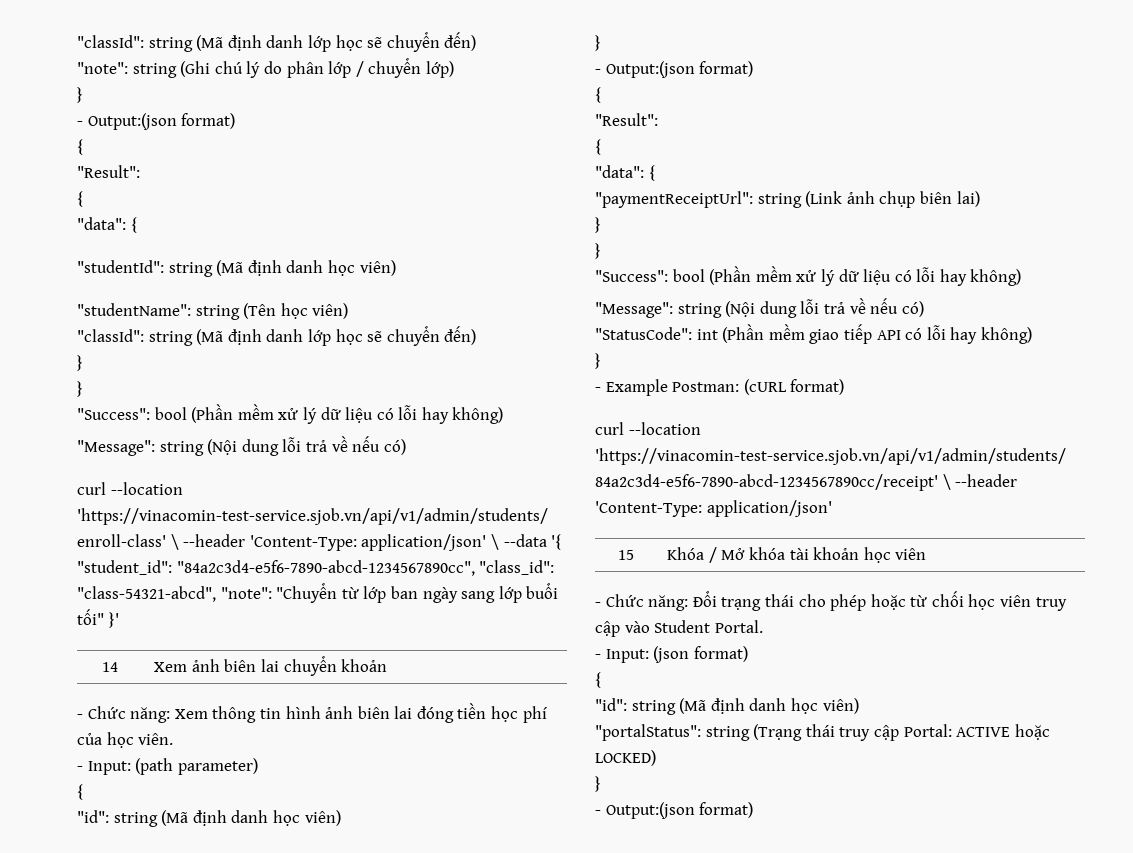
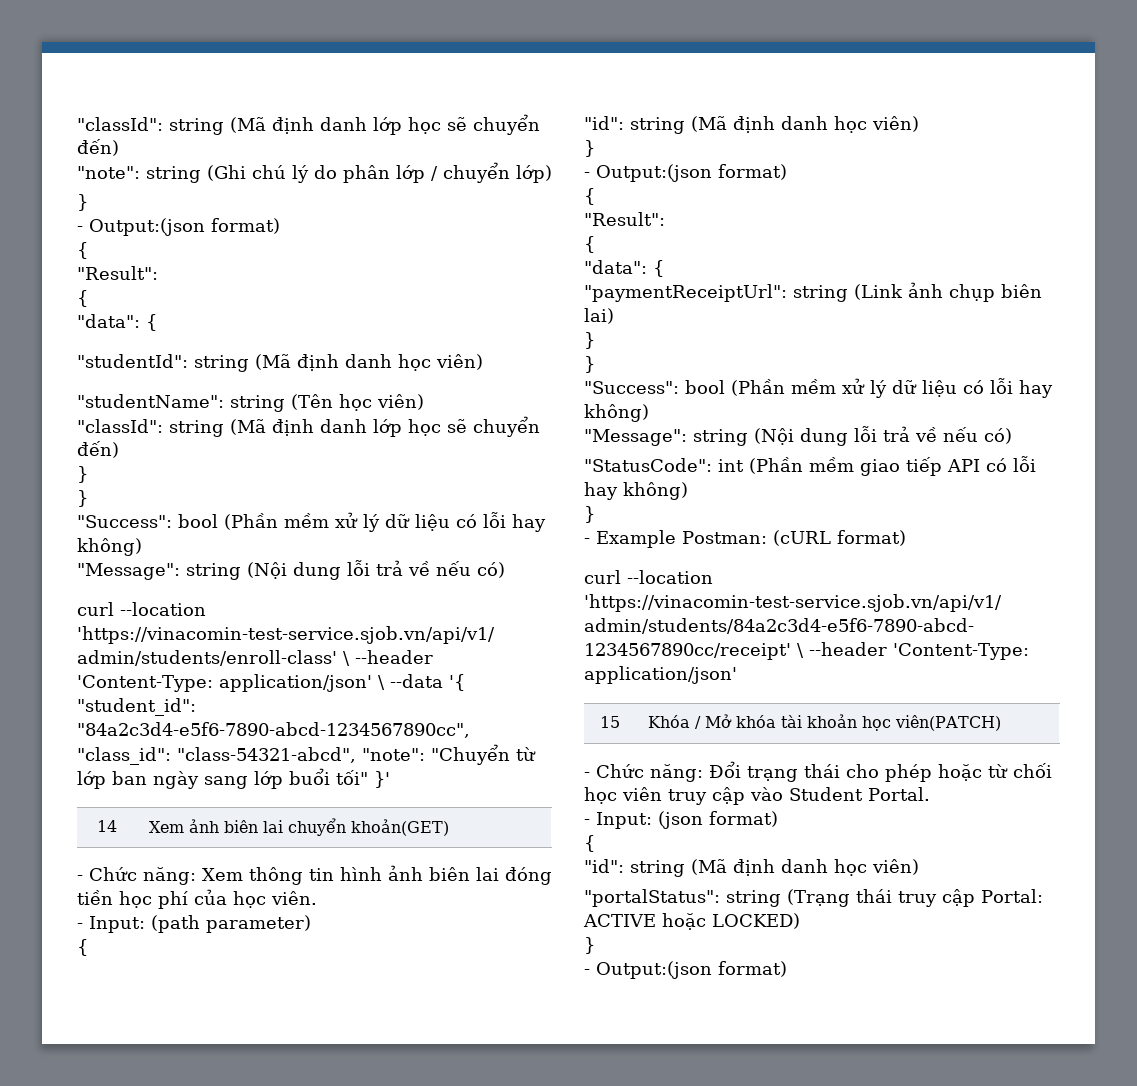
- 14 | Xem ảnh biên lai chuyển khoản
+ 14 | Xem ảnh biên lai chuyển khoản(GET)
- 15 | Khóa / Mở khóa tài khoản học viên
+ 15 | Khóa / Mở khóa tài khoản học viên(PATCH)

